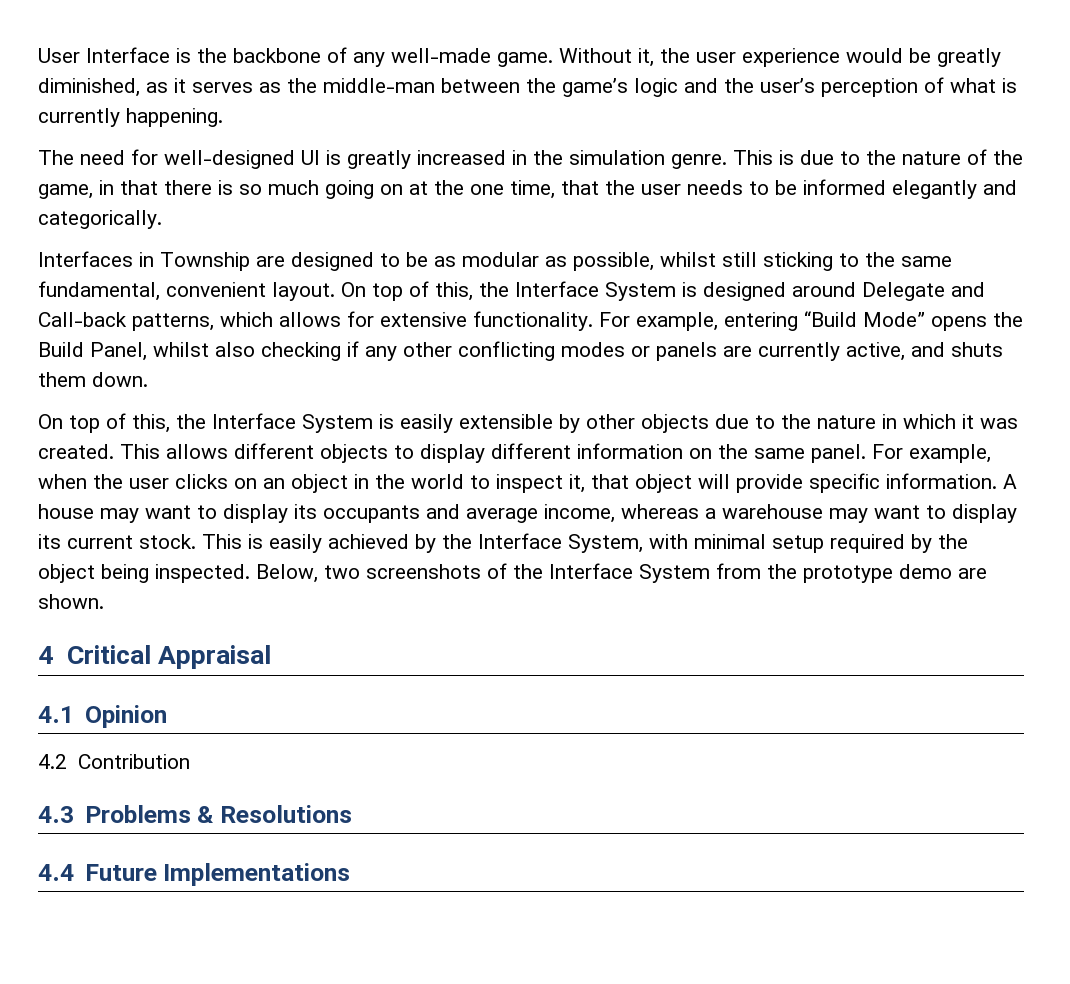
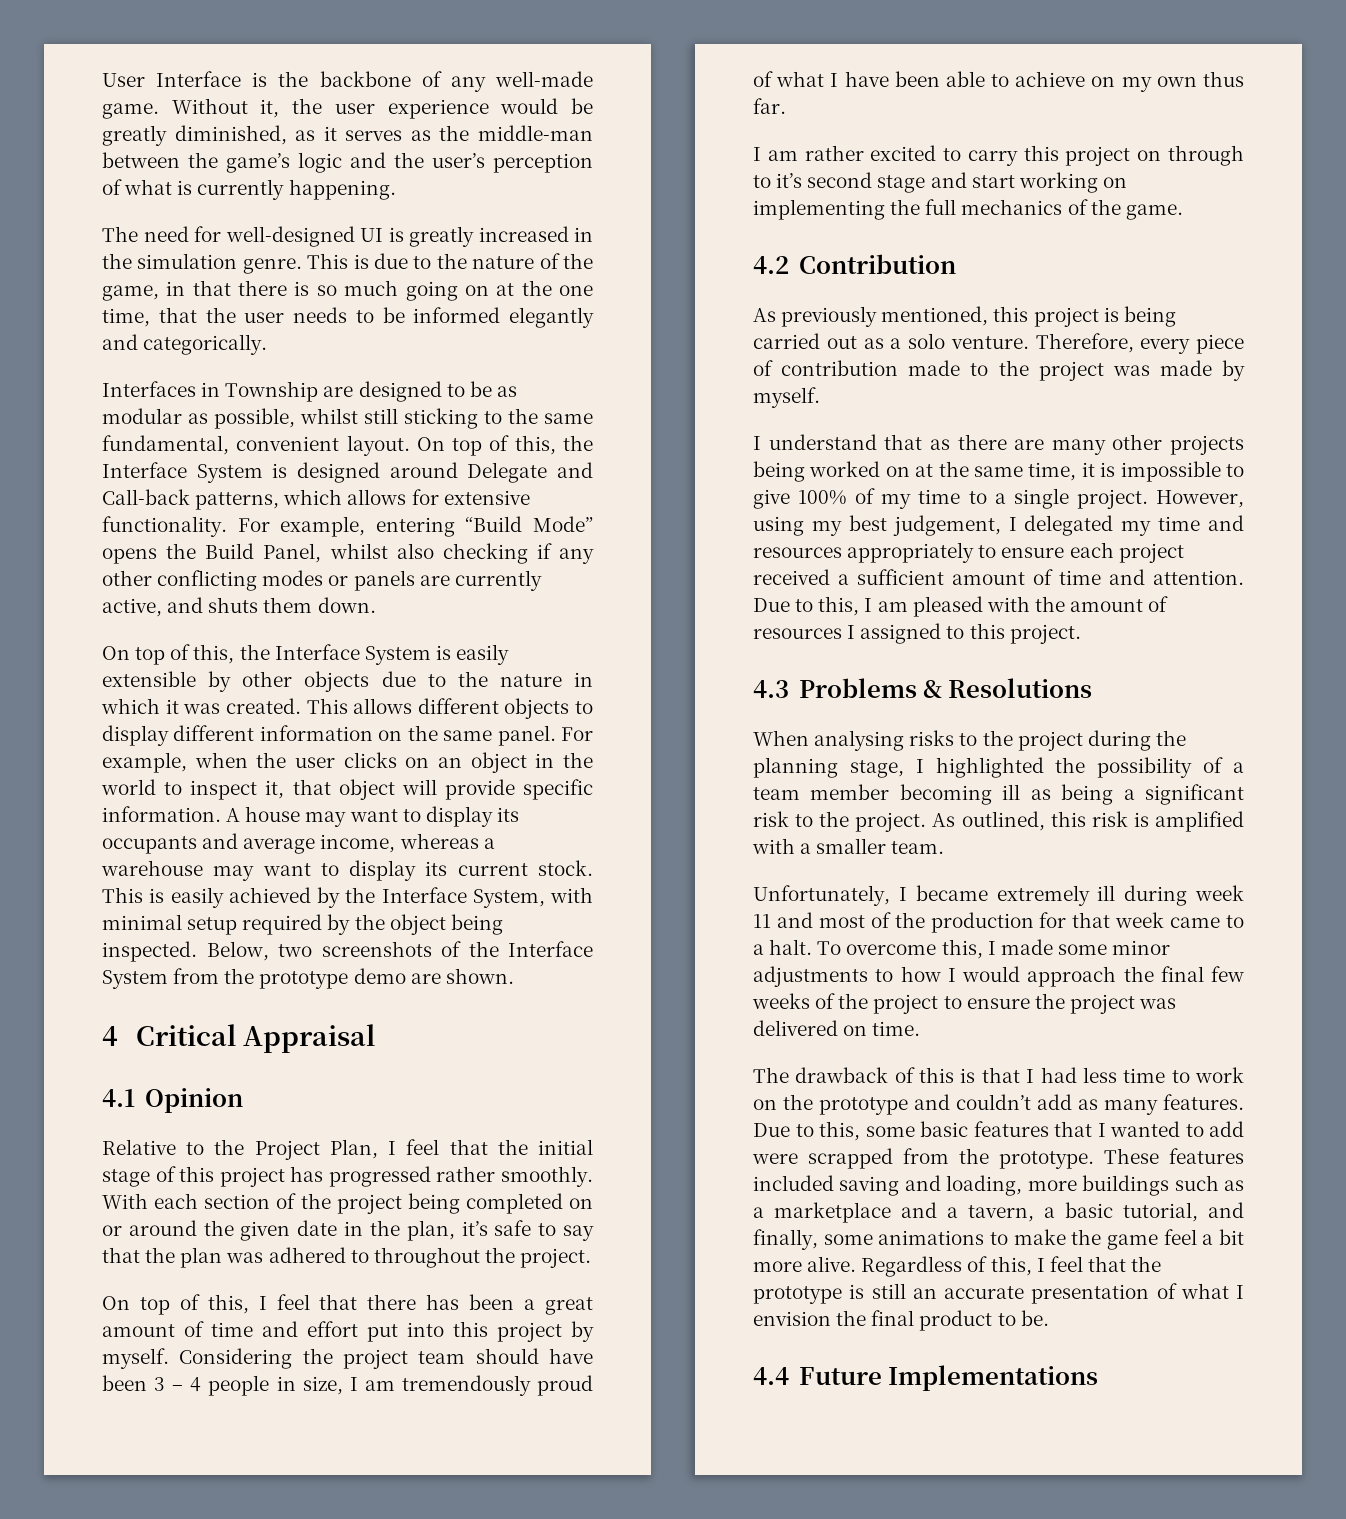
+ Relative to the Project Plan, I feel that the initial stage of this project has progressed rather smoothly. With each section of the project being completed on or around the given date in the plan, it’s safe to say that the plan was adhered to throughout the project.
+ On top of this, I feel that there has been a great amount of time and effort put into this project by myself. Considering the project team should have been 3 – 4 people in size, I am tremendously proud of what I have been able to achieve on my own thus far.
+ I am rather excited to carry this project on through to it’s second stage and start working on implementing the full mechanics of the game.
  4.2 Contribution
+ As previously mentioned, this project is being carried out as a solo venture. Therefore, every piece of contribution made to the project was made by myself.
+ I understand that as there are many other projects being worked on at the same time, it is impossible to give 100% of my time to a single project. However, using my best judgement, I delegated my time and resources appropriately to ensure each project received a sufficient amount of time and attention. Due to this, I am pleased with the amount of resources I assigned to this project.
  4.3 Problems & Resolutions
+ When analysing risks to the project during the planning stage, I highlighted the possibility of a team member becoming ill as being a significant risk to the project. As outlined, this risk is amplified with a smaller team.
+ Unfortunately, I became extremely ill during week 11 and most of the production for that week came to a halt. To overcome this, I made some minor adjustments to how I would approach the final few weeks of the project to ensure the project was delivered on time.
+ The drawback of this is that I had less time to work on the prototype and couldn’t add as many features. Due to this, some basic features that I wanted to add were scrapped from the prototype. These features included saving and loading, more buildings such as a marketplace and a tavern, a basic tutorial, and finally, some animations to make the game feel a bit more alive. Regardless of this, I feel that the prototype is still an accurate presentation of what I envision the final product to be.

